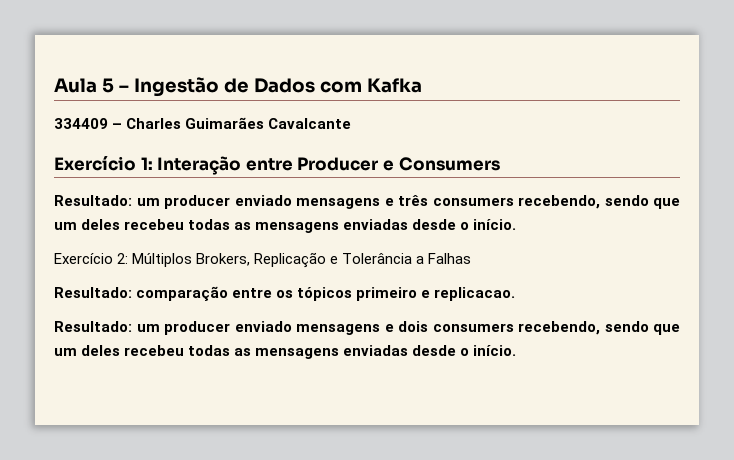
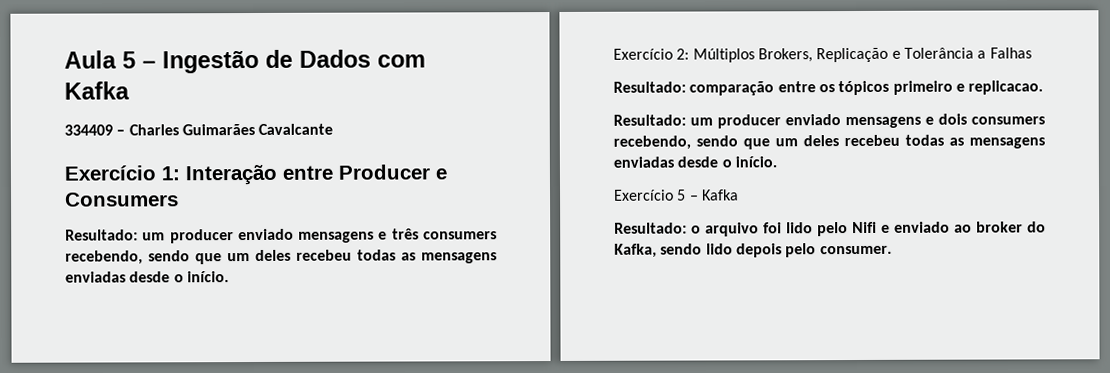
+ Exercício 5 – Kafka
+ Resultado: o arquivo foi lido pelo Nifi e enviado ao broker do Kafka, sendo lido depois pelo consumer.

